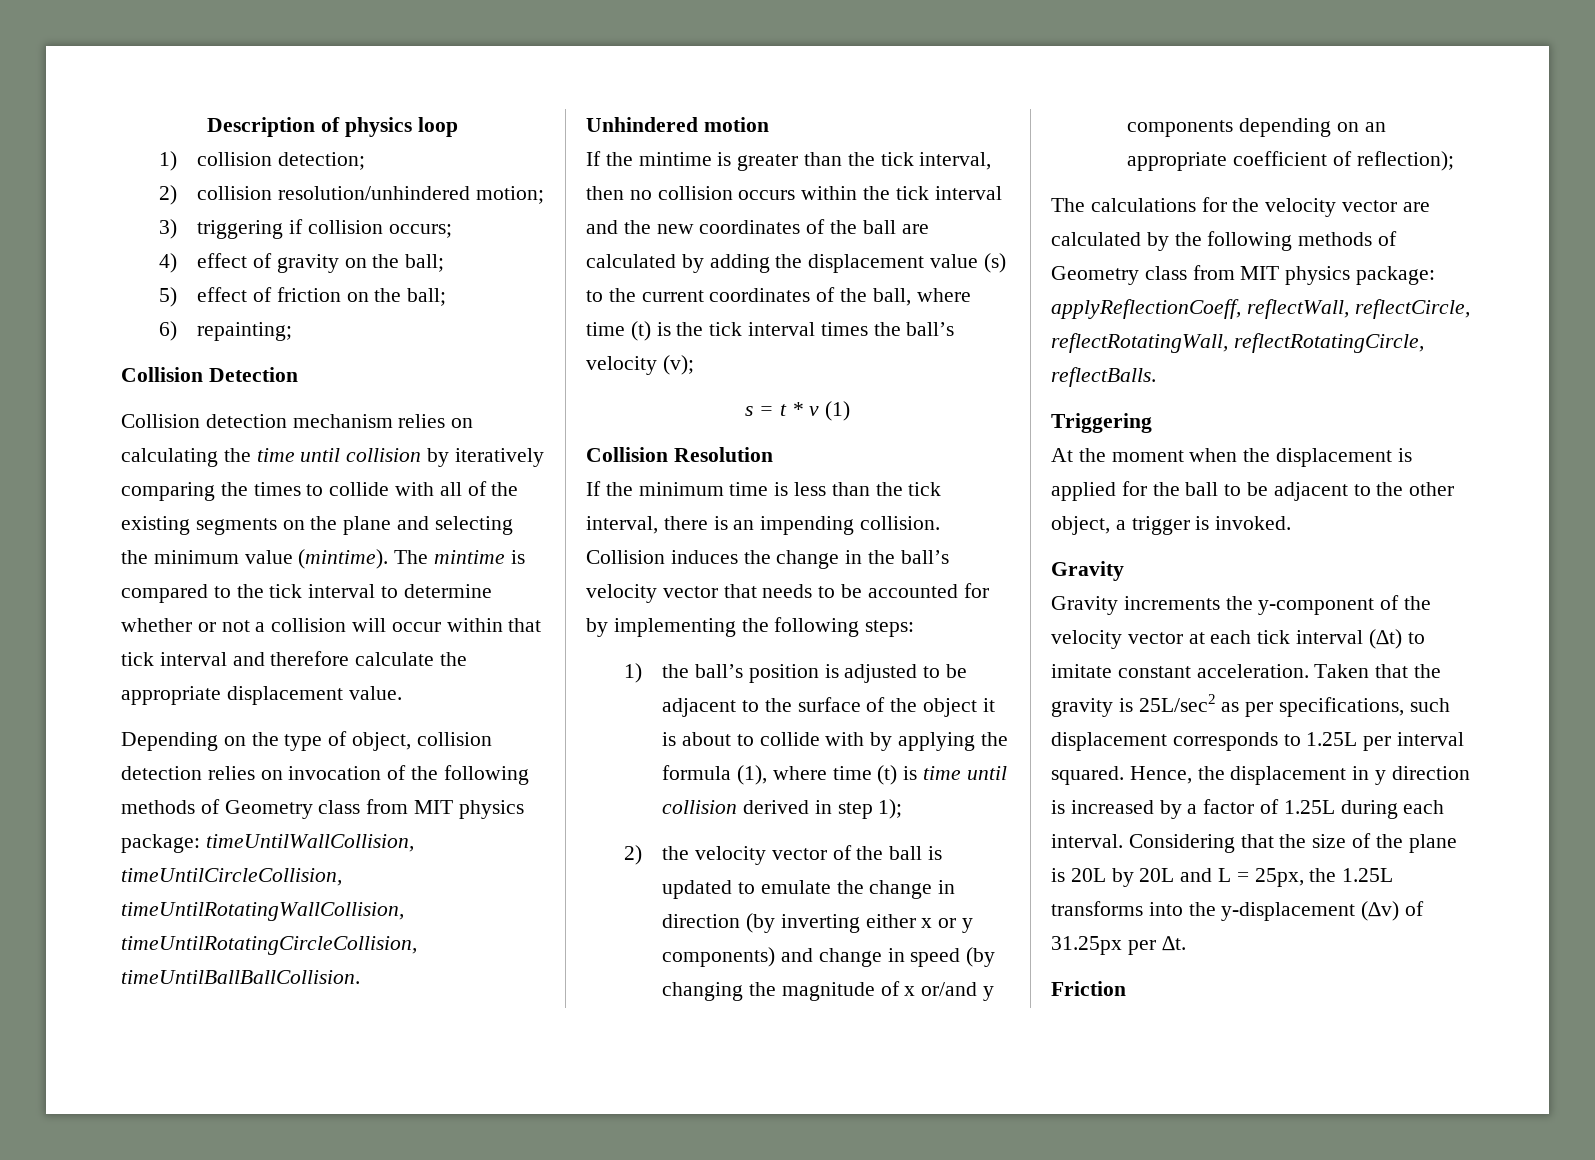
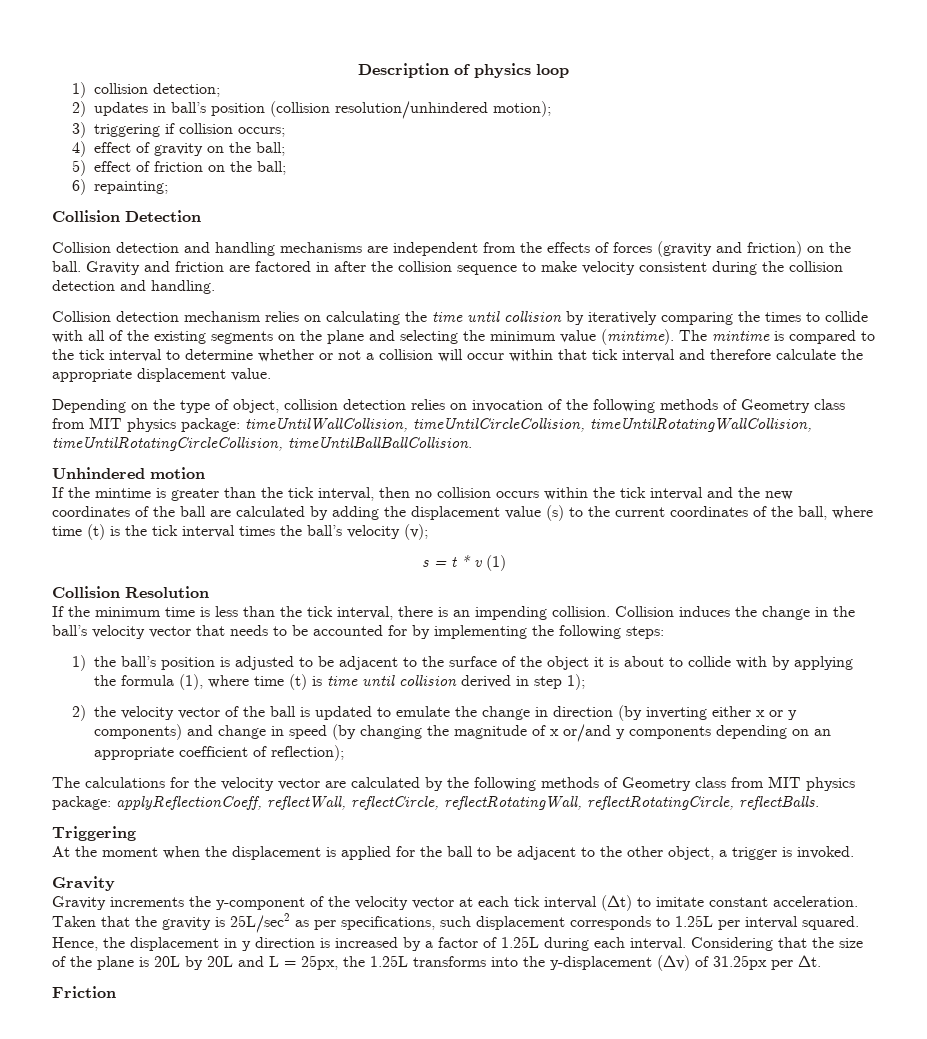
- 2) collision resolution/unhindered motion;
+ 2) updates in ball’s position (collision resolution/unhindered motion);
+ Collision detection and handling mechanisms are independent from the effects of forces (gravity and friction) on the ball. Gravity and friction are factored in after the collision sequence to make velocity consistent during the collision detection and handling.

